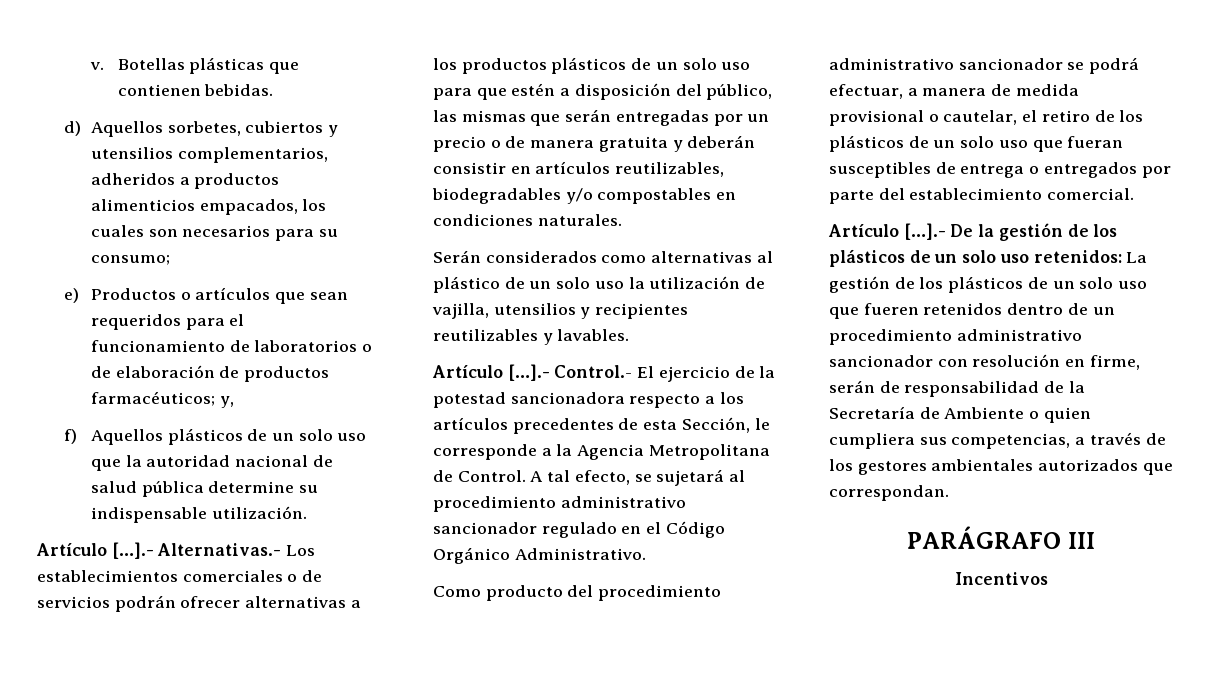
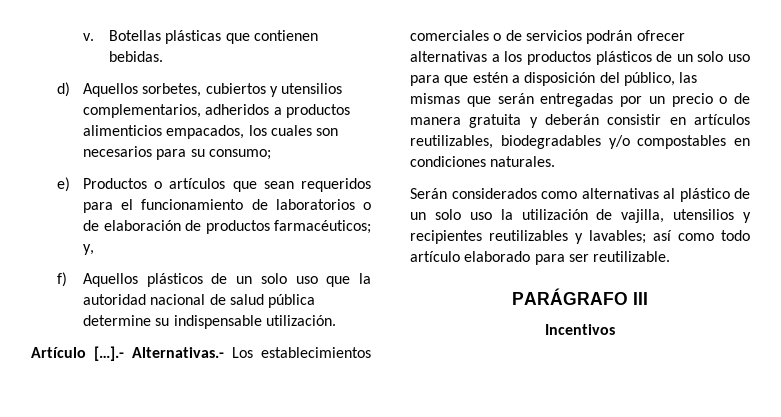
- Serán considerados como alternativas al plástico de un solo uso la utilización de vajilla, utensilios y recipientes reutilizables y lavables.
- Artículo […].- Control.- El ejercicio de la potestad sancionadora respecto a los artículos precedentes de esta Sección, le corresponde a la Agencia Metropolitana de Control. A tal efecto, se sujetará al procedimiento administrativo sancionador regulado en el Código Orgánico Administrativo.
- Como producto del procedimiento administrativo sancionador se podrá efectuar, a manera de medida provisional o cautelar, el retiro de los plásticos de un solo uso que fueran susceptibles de entrega o entregados por parte del establecimiento comercial.
- Artículo […].- De la gestión de los plásticos de un solo uso retenidos: La gestión de los plásticos de un solo uso que fueren retenidos dentro de un procedimiento administrativo sancionador con resolución en firme, serán de responsabilidad de la Secretaría de Ambiente o quien cumpliera sus competencias, a través de los gestores ambientales autorizados que correspondan.
+ Serán considerados como alternativas al plástico de un solo uso la utilización de vajilla, utensilios y recipientes reutilizables y lavables; así como todo artículo elaborado para ser reutilizable.

